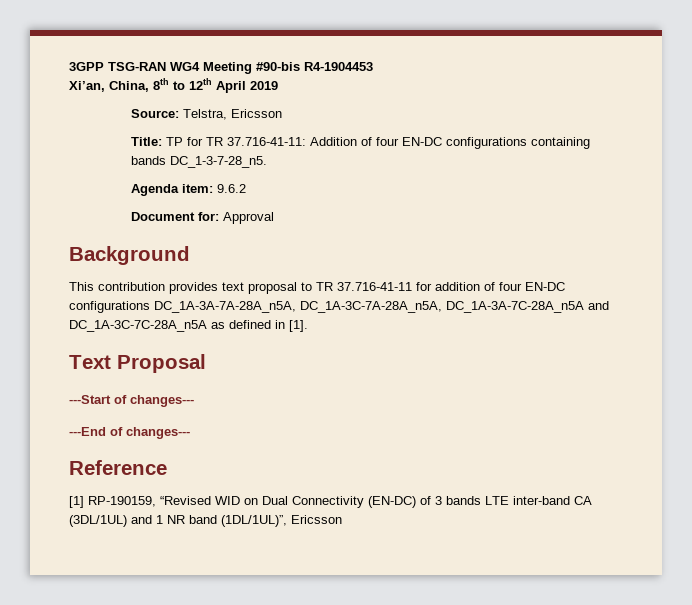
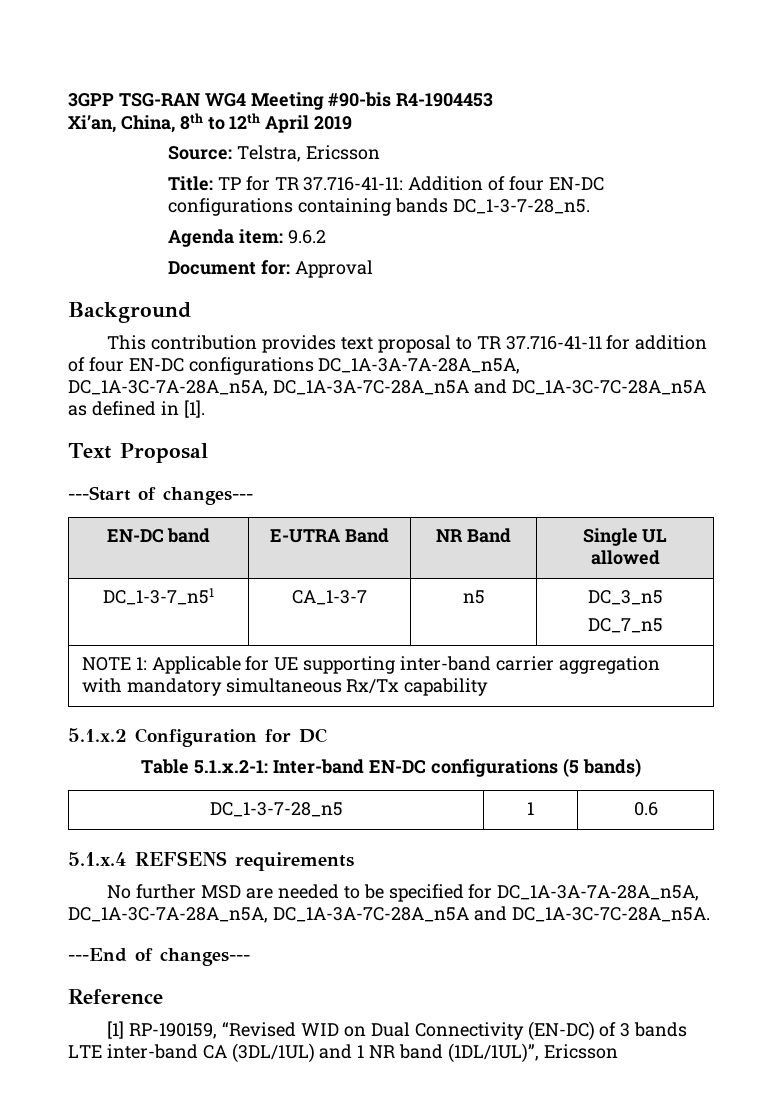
+ EN-DC band | E-UTRA Band | NR Band | Single UL allowed
+ DC_1-3-7_n51 | CA_1-3-7 | n5 | DC_3_n5
+ DC_7_n5
+ NOTE 1: Applicable for UE supporting inter-band carrier aggregation with mandatory simultaneous Rx/Tx capability
+ 5.1.x.2 Configuration for DC
+ Table 5.1.x.2-1: Inter-band EN-DC configurations (5 bands)
+ DC_1-3-7-28_n5 | 1 | 0.6
+ 5.1.x.4 REFSENS requirements
+ No further MSD are needed to be specified for DC_1A-3A-7A-28A_n5A, DC_1A-3C-7A-28A_n5A, DC_1A-3A-7C-28A_n5A and DC_1A-3C-7C-28A_n5A.

